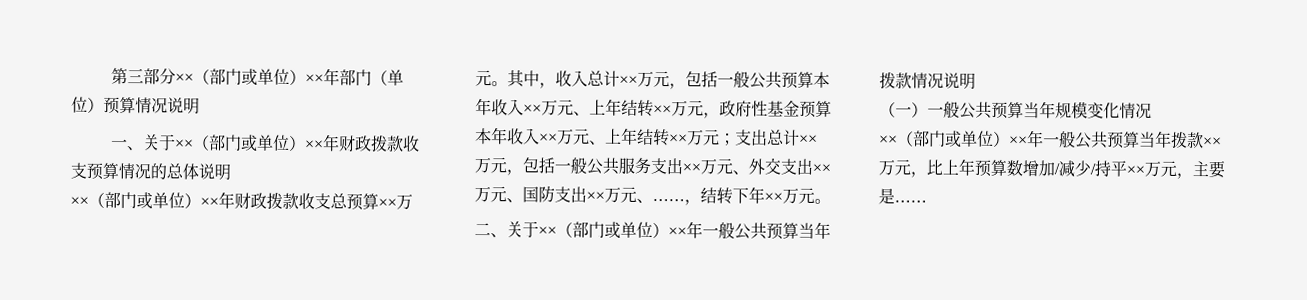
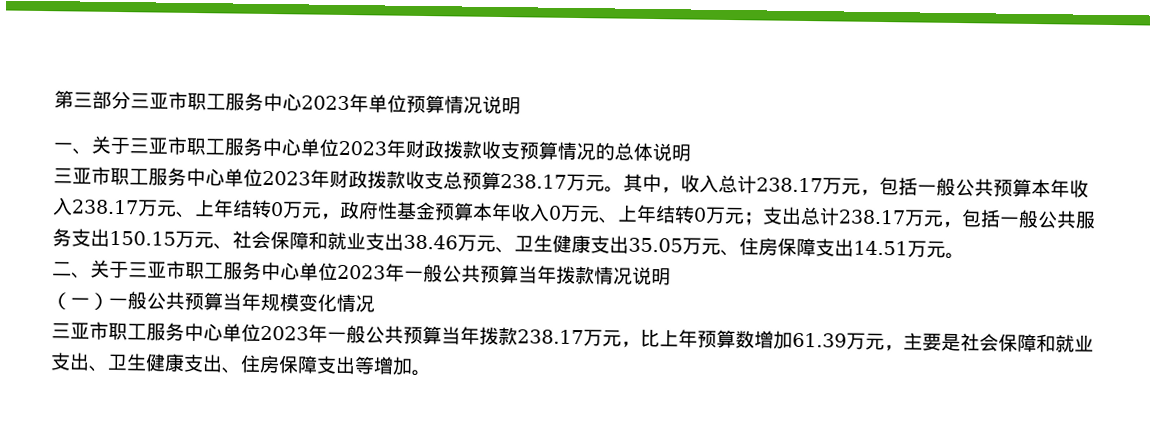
- 第三部分××（部门或单位）××年部门（单位）预算情况说明
+ 第三部分三亚市职工服务中心2023年单位预算情况说明
- 一、关于××（部门或单位）××年财政拨款收支预算情况的总体说明
+ 一、关于三亚市职工服务中心单位2023年财政拨款收支预算情况的总体说明
- ××（部门或单位）××年财政拨款收支总预算××万元。
+ 三亚市职工服务中心单位2023年财政拨款收支总预算238.17万元。
- 其中，收入总计××万元，包括一般公共预算本年收入××万元、上年结转××万元，政府性基金预算本年收入××万元、上年结转××万元；支出总计××万元，包括一般公共服务支出××万元、外交支出××万元、国防支出××万元、……，结转下年××万元。
- 二、关于××（部门或单位）××年一般公共预算当年拨款情况说明
+ 其中，收入总计238.17万元，包括一般公共预算本年收入238.17万元、上年结转0万元，政府性基金预算本年收入0万元、上年结转0万元；支出总计238.17万元，包括一般公共服务支出150.15万元、社会保障和就业支出38.46万元、卫生健康支出35.05万元、住房保障支出14.51万元。
+ 二、关于三亚市职工服务中心单位2023年一般公共预算当年拨款情况说明
- ××（部门或单位）××年一般公共预算当年拨款××万元，比上年预算数增加/减少/持平××万元，主要是……
+ 三亚市职工服务中心单位2023年一般公共预算当年拨款238.17万元，比上年预算数增加61.39万元，主要是社会保障和就业支出、卫生健康支出、住房保障支出等增加。

